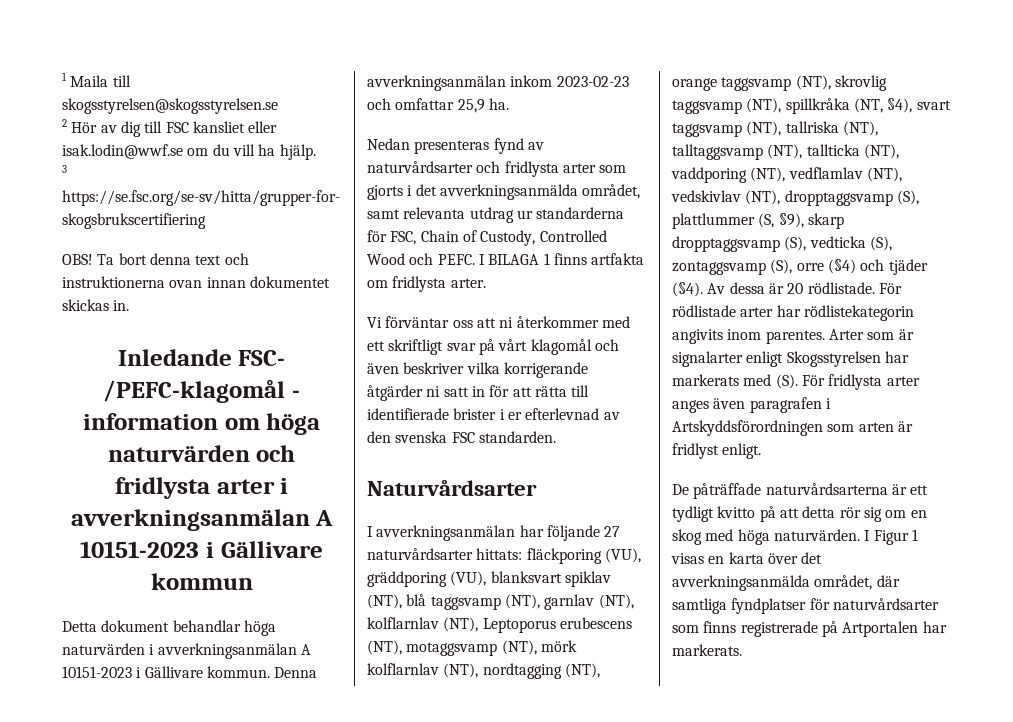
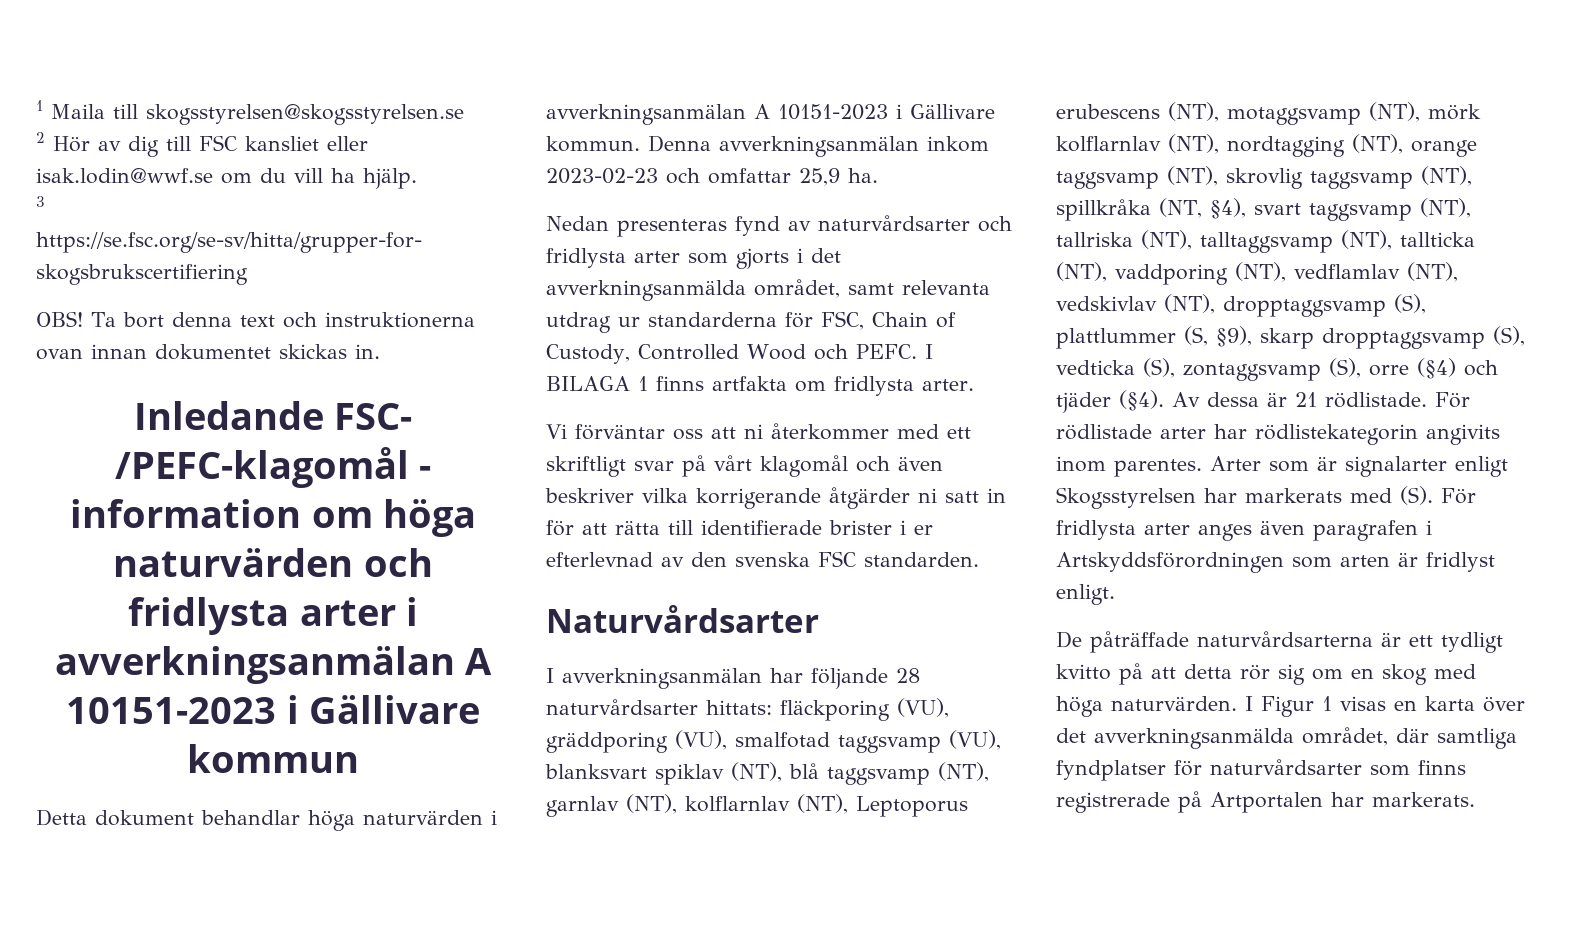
- I avverkningsanmälan har följande 27 naturvårdsarter hittats:
+ I avverkningsanmälan har följande 28 naturvårdsarter hittats:
- fläckporing (VU), gräddporing (VU), blanksvart spiklav (NT), blå taggsvamp (NT), garnlav (NT), kolflarnlav (NT), Leptoporus erubescens (NT), motaggsvamp (NT), mörk kolflarnlav (NT), nordtagging (NT), orange taggsvamp (NT), skrovlig taggsvamp (NT), spillkråka (NT, §4), svart taggsvamp (NT), tallriska (NT), talltaggsvamp (NT), tallticka (NT), vaddporing (NT), vedflamlav (NT), vedskivlav (NT), dropptaggsvamp (S), plattlummer (S, §9), skarp dropptaggsvamp (S), vedticka (S), zontaggsvamp (S), orre (§4) och tjäder (§4).
+ fläckporing (VU), gräddporing (VU), smalfotad taggsvamp (VU), blanksvart spiklav (NT), blå taggsvamp (NT), garnlav (NT), kolflarnlav (NT), Leptoporus erubescens (NT), motaggsvamp (NT), mörk kolflarnlav (NT), nordtagging (NT), orange taggsvamp (NT), skrovlig taggsvamp (NT), spillkråka (NT, §4), svart taggsvamp (NT), tallriska (NT), talltaggsvamp (NT), tallticka (NT), vaddporing (NT), vedflamlav (NT), vedskivlav (NT), dropptaggsvamp (S), plattlummer (S, §9), skarp dropptaggsvamp (S), vedticka (S), zontaggsvamp (S), orre (§4) och tjäder (§4).
- Av dessa är 20 rödlistade.
+ Av dessa är 21 rödlistade.

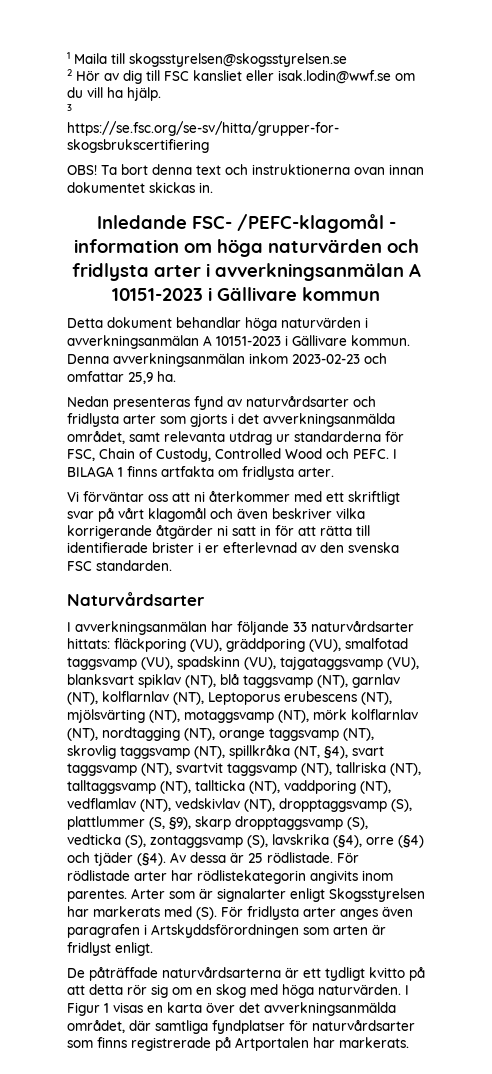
- I avverkningsanmälan har följande 28 naturvårdsarter hittats:
+ I avverkningsanmälan har följande 33 naturvårdsarter hittats:
- fläckporing (VU), gräddporing (VU), smalfotad taggsvamp (VU), blanksvart spiklav (NT), blå taggsvamp (NT), garnlav (NT), kolflarnlav (NT), Leptoporus erubescens (NT), motaggsvamp (NT), mörk kolflarnlav (NT), nordtagging (NT), orange taggsvamp (NT), skrovlig taggsvamp (NT), spillkråka (NT, §4), svart taggsvamp (NT), tallriska (NT), talltaggsvamp (NT), tallticka (NT), vaddporing (NT), vedflamlav (NT), vedskivlav (NT), dropptaggsvamp (S), plattlummer (S, §9), skarp dropptaggsvamp (S), vedticka (S), zontaggsvamp (S), orre (§4) och tjäder (§4).
+ fläckporing (VU), gräddporing (VU), smalfotad taggsvamp (VU), spadskinn (VU), tajgataggsvamp (VU), blanksvart spiklav (NT), blå taggsvamp (NT), garnlav (NT), kolflarnlav (NT), Leptoporus erubescens (NT), mjölsvärting (NT), motaggsvamp (NT), mörk kolflarnlav (NT), nordtagging (NT), orange taggsvamp (NT), skrovlig taggsvamp (NT), spillkråka (NT, §4), svart taggsvamp (NT), svartvit taggsvamp (NT), tallriska (NT), talltaggsvamp (NT), tallticka (NT), vaddporing (NT), vedflamlav (NT), vedskivlav (NT), dropptaggsvamp (S), plattlummer (S, §9), skarp dropptaggsvamp (S), vedticka (S), zontaggsvamp (S), lavskrika (§4), orre (§4) och tjäder (§4).
- Av dessa är 21 rödlistade.
+ Av dessa är 25 rödlistade.

